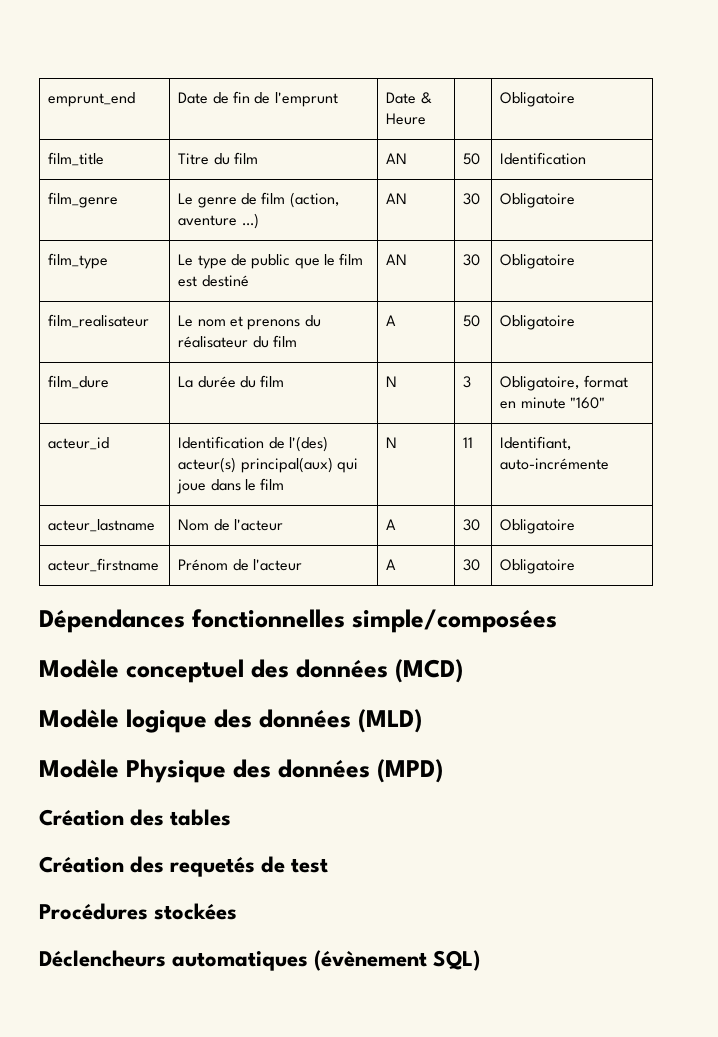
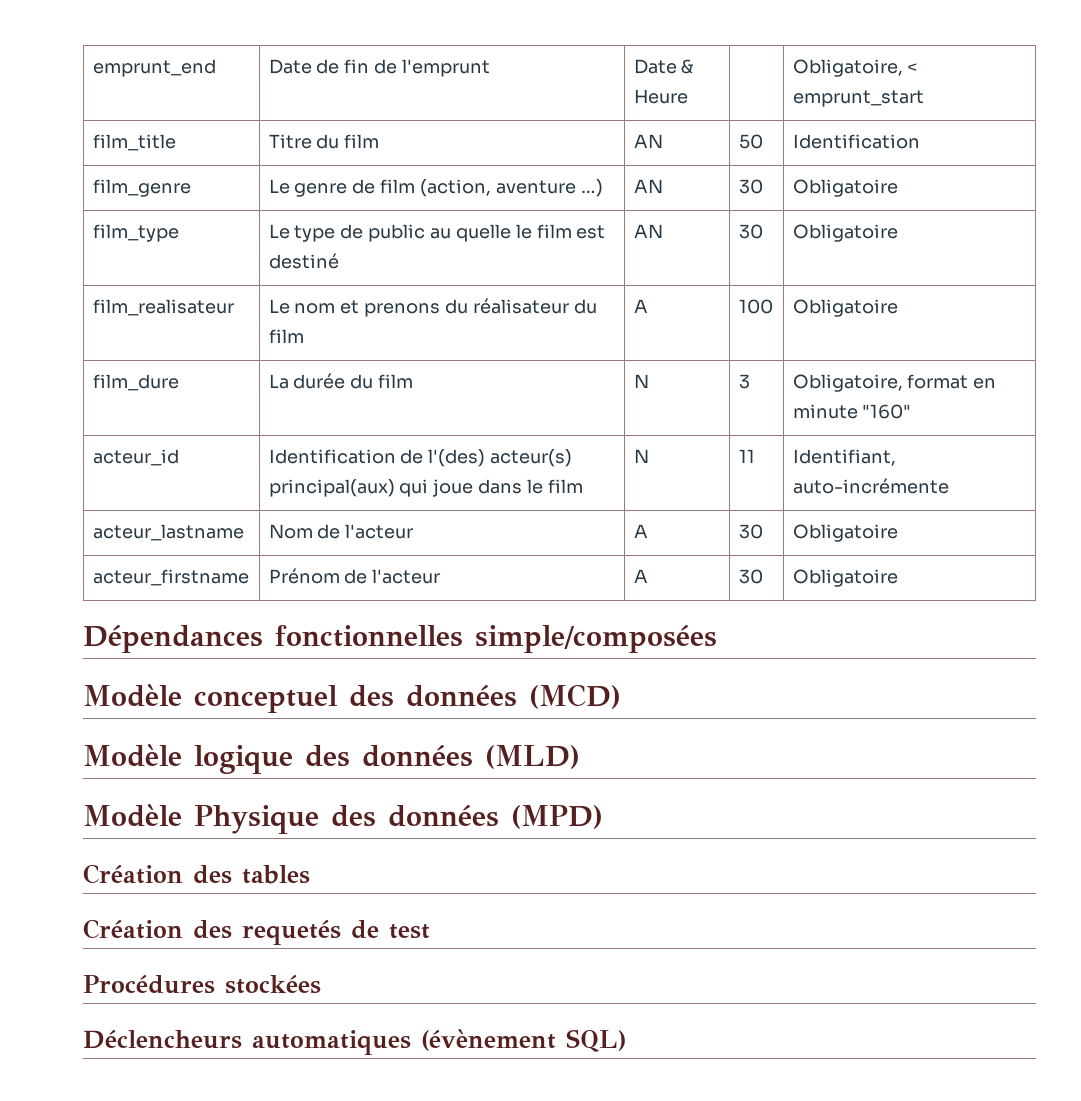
- emprunt_end | Date de fin de l'emprunt | Date & Heure | | Obligatoire
+ emprunt_end | Date de fin de l'emprunt | Date & Heure | | Obligatoire, < emprunt_start
- film_type | Le type de public que le film est destiné | AN | 30 | Obligatoire
+ film_type | Le type de public au quelle le film est destiné | AN | 30 | Obligatoire
- film_realisateur | Le nom et prenons du réalisateur du film | A | 50 | Obligatoire
+ film_realisateur | Le nom et prenons du réalisateur du film | A | 100 | Obligatoire

